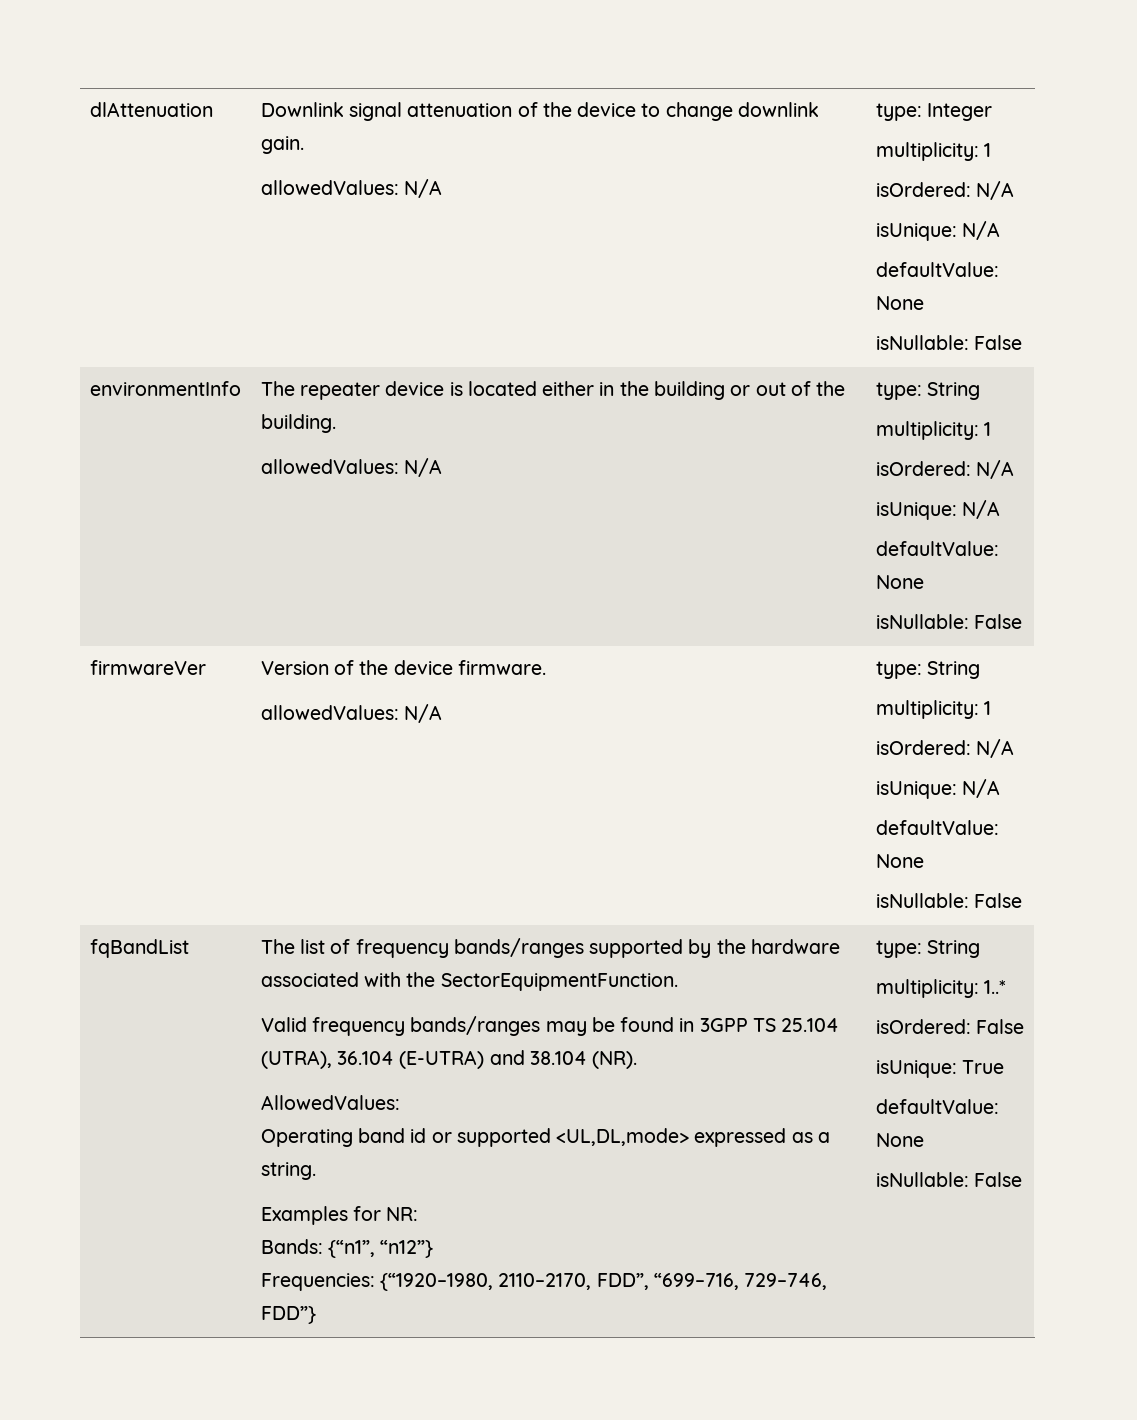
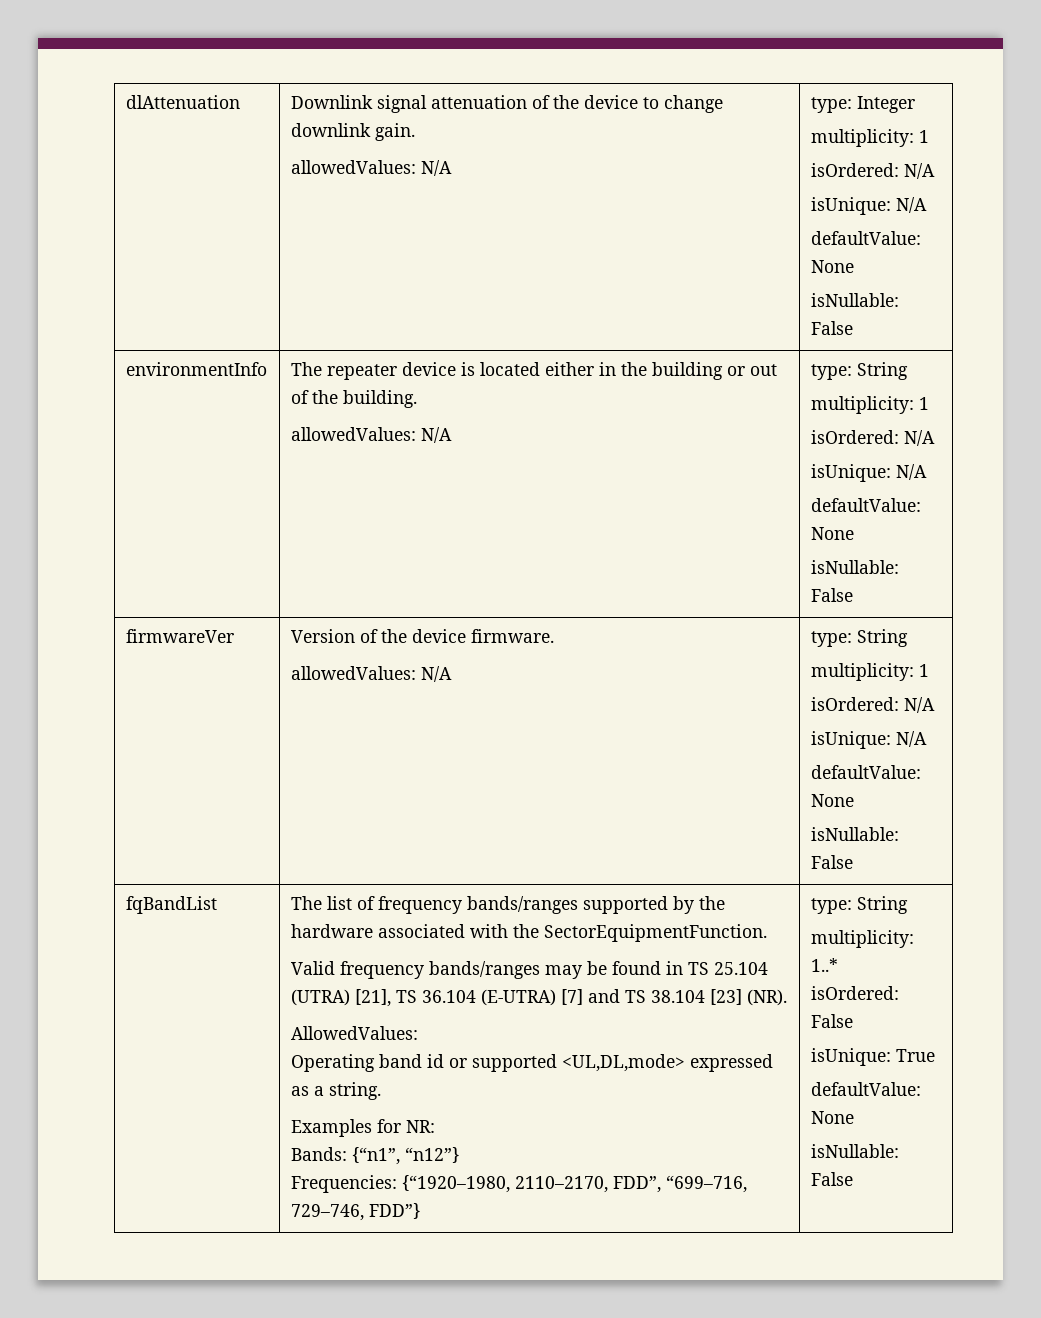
- Valid frequency bands/ranges may be found in 3GPP TS 25.104 (UTRA), 36.104 (E-UTRA) and 38.104 (NR).
+ Valid frequency bands/ranges may be found in TS 25.104 (UTRA) [21], TS 36.104 (E-UTRA) [7] and TS 38.104 [23] (NR).

